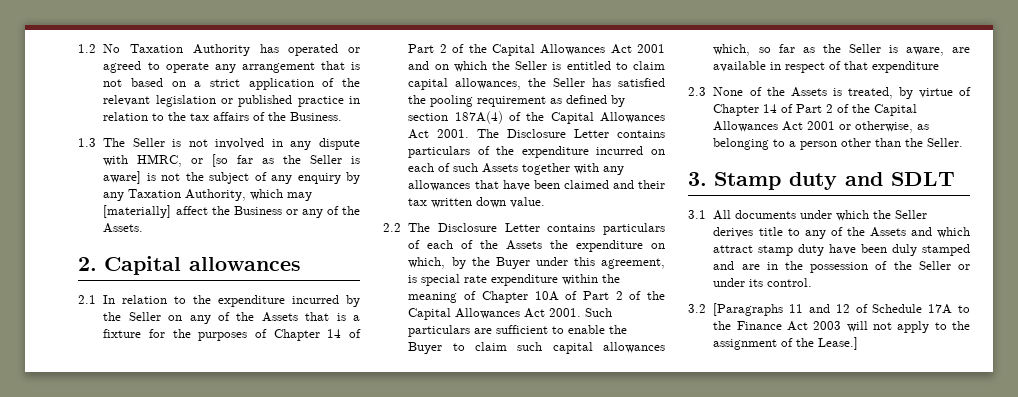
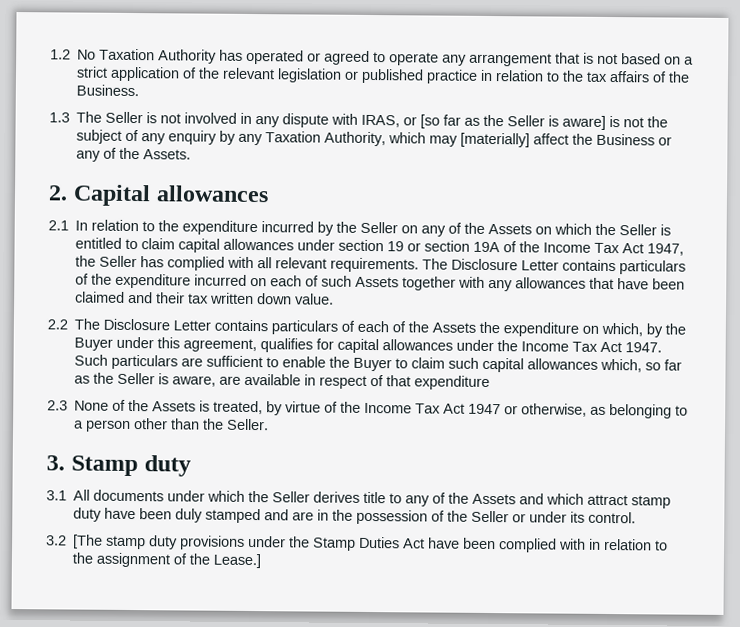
- 1.3 The Seller is not involved in any dispute with HMRC, or [so far as the Seller is aware] is not the subject of any enquiry by any Taxation Authority, which may [materially] affect the Business or any of the Assets.
+ 1.3 The Seller is not involved in any dispute with IRAS, or [so far as the Seller is aware] is not the subject of any enquiry by any Taxation Authority, which may [materially] affect the Business or any of the Assets.
- 2.1 In relation to the expenditure incurred by the Seller on any of the Assets that is a fixture for the purposes of Chapter 14 of Part 2 of the Capital Allowances Act 2001 and on which the Seller is entitled to claim capital allowances, the Seller has satisfied the pooling requirement as defined by section 187A(4) of the Capital Allowances Act 2001.
+ 2.1 In relation to the expenditure incurred by the Seller on any of the Assets on which the Seller is entitled to claim capital allowances under section 19 or section 19A of the Income Tax Act 1947, the Seller has complied with all relevant requirements.
- 2.2 The Disclosure Letter contains particulars of each of the Assets the expenditure on which, by the Buyer under this agreement, is special rate expenditure within the meaning of Chapter 10A of Part 2 of the Capital Allowances Act 2001.
+ 2.2 The Disclosure Letter contains particulars of each of the Assets the expenditure on which, by the Buyer under this agreement, qualifies for capital allowances under the Income Tax Act 1947.
- 2.3 None of the Assets is treated, by virtue of Chapter 14 of Part 2 of the Capital Allowances Act 2001 or otherwise, as belonging to a person other than the Seller.
+ 2.3 None of the Assets is treated, by virtue of the Income Tax Act 1947 or otherwise, as belonging to a person other than the Seller.
- 3. Stamp duty and SDLT
+ 3. Stamp duty
- 3.2 [Paragraphs 11 and 12 of Schedule 17A to the Finance Act 2003 will not apply to the assignment of the Lease.]
+ 3.2 [The stamp duty provisions under the Stamp Duties Act have been complied with in relation to the assignment of the Lease.]

